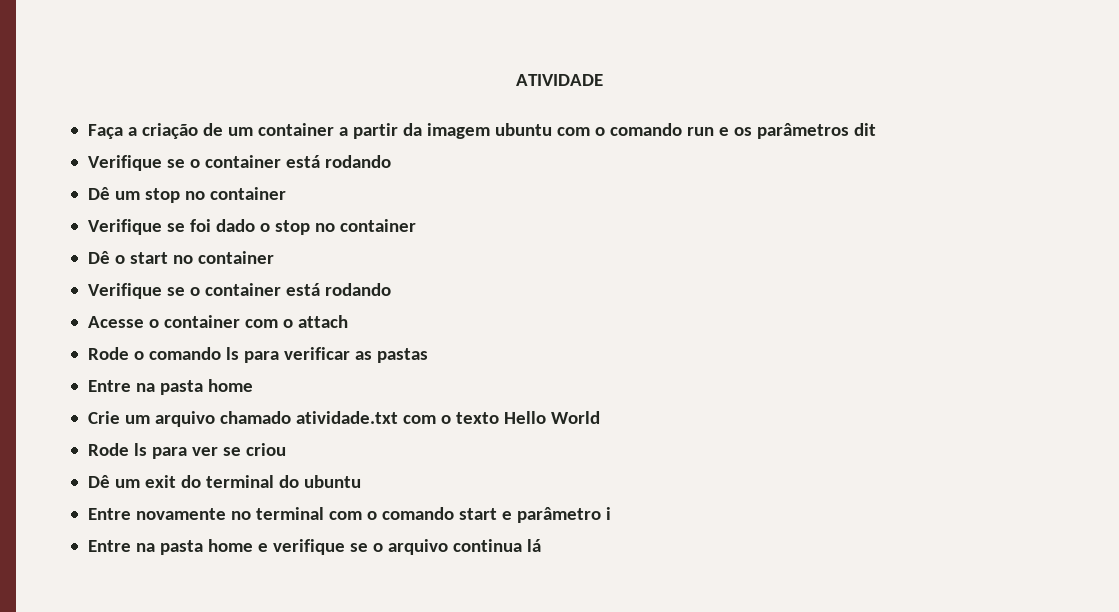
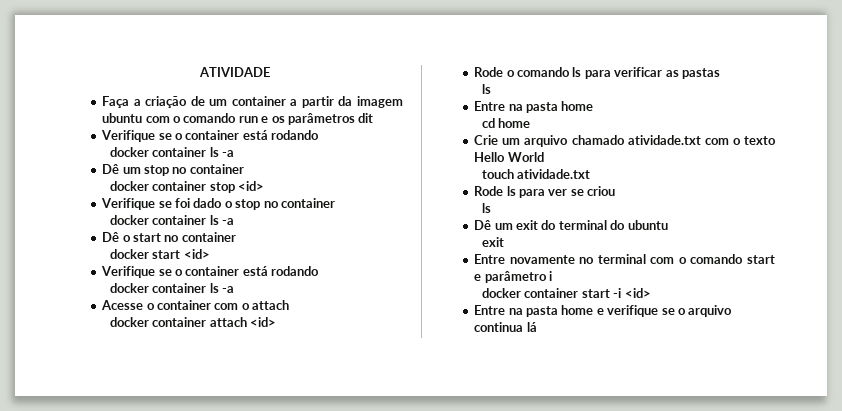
  Faça a criação de um container a partir da imagem ubuntu com o comando run e os parâmetros dit
  Verifique se o container está rodando
+ docker container ls -a
+ docker container stop <id>
  Verifique se foi dado o stop no container
+ docker container ls -a
  Dê o start no container
+ docker start <id>
  Verifique se o container está rodando
+ docker container ls -a
+ docker container attach <id>
  Rode o comando ls para verificar as pastas
+ ls
  Entre na pasta home
+ cd home
+ touch atividade.txt
  Rode ls para ver se criou
+ ls
  Dê um exit do terminal do ubuntu
+ exit
+ docker container start -i <id>

